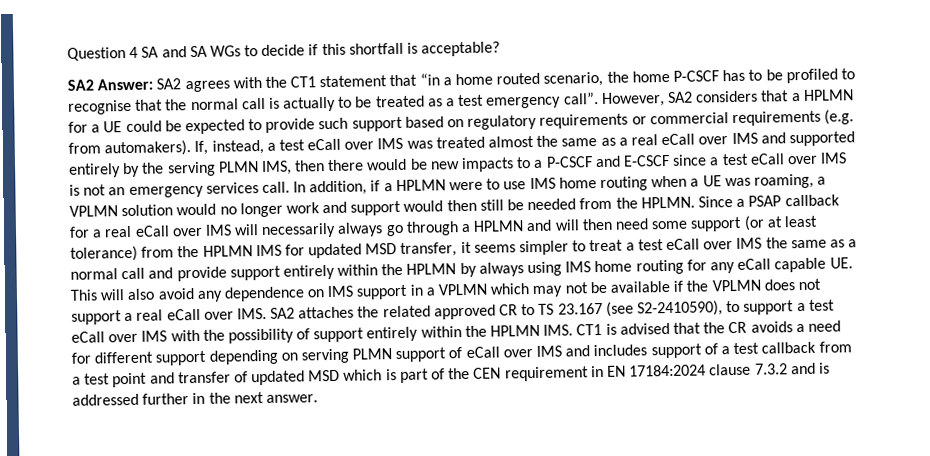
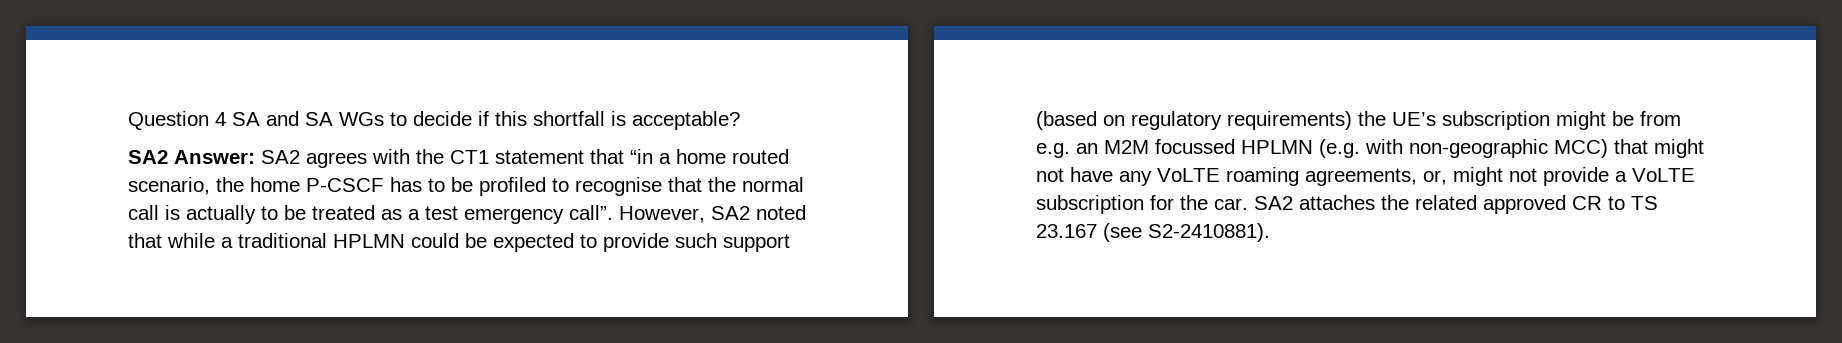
- However, SA2 considers that a HPLMN for a UE could be expected to provide such support based on regulatory requirements or commercial requirements (e.g. from automakers). If, instead, a test eCall over IMS was treated almost the same as a real eCall over IMS and supported entirely by the serving PLMN IMS, then there would be new impacts to a P-CSCF and E-CSCF since a test eCall over IMS is not an emergency services call. In addition, if a HPLMN were to use IMS home routing when a UE was roaming, a VPLMN solution would no longer work and support would then still be needed from the HPLMN. Since a PSAP callback for a real eCall over IMS will necessarily always go through a HPLMN and will then need some support (or at least tolerance) from the HPLMN IMS for updated MSD transfer, it seems simpler to treat a test eCall over IMS the same as a normal call and provide support entirely within the HPLMN by always using IMS home routing for any eCall capable UE. This will also avoid any dependence on IMS support in a VPLMN which may not be available if the VPLMN does not support a real eCall over IMS. SA2 attaches the related approved CR to TS 23.167 (see S2-2410590), to support a test eCall over IMS with the possibility of support entirely within the HPLMN IMS. CT1 is advised that the CR avoids a need for different support depending on serving PLMN support of eCall over IMS and includes support of a test callback from a test point and transfer of updated MSD which is part of the CEN requirement in EN 17184:2024 clause 7.3.2 and is addressed further in the next answer.
+ However, SA2 noted that while a traditional HPLMN could be expected to provide such support (based on regulatory requirements) the UE’s subscription might be from e.g. an M2M focussed HPLMN (e.g. with non-geographic MCC) that might not have any VoLTE roaming agreements, or, might not provide a VoLTE subscription for the car. SA2 attaches the related approved CR to TS 23.167 (see S2-2410881).

